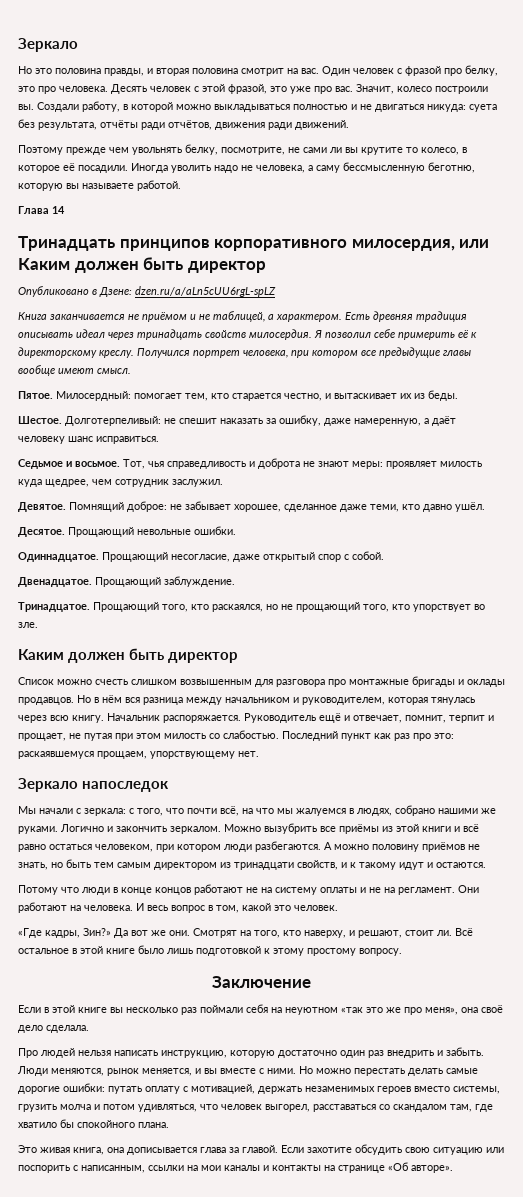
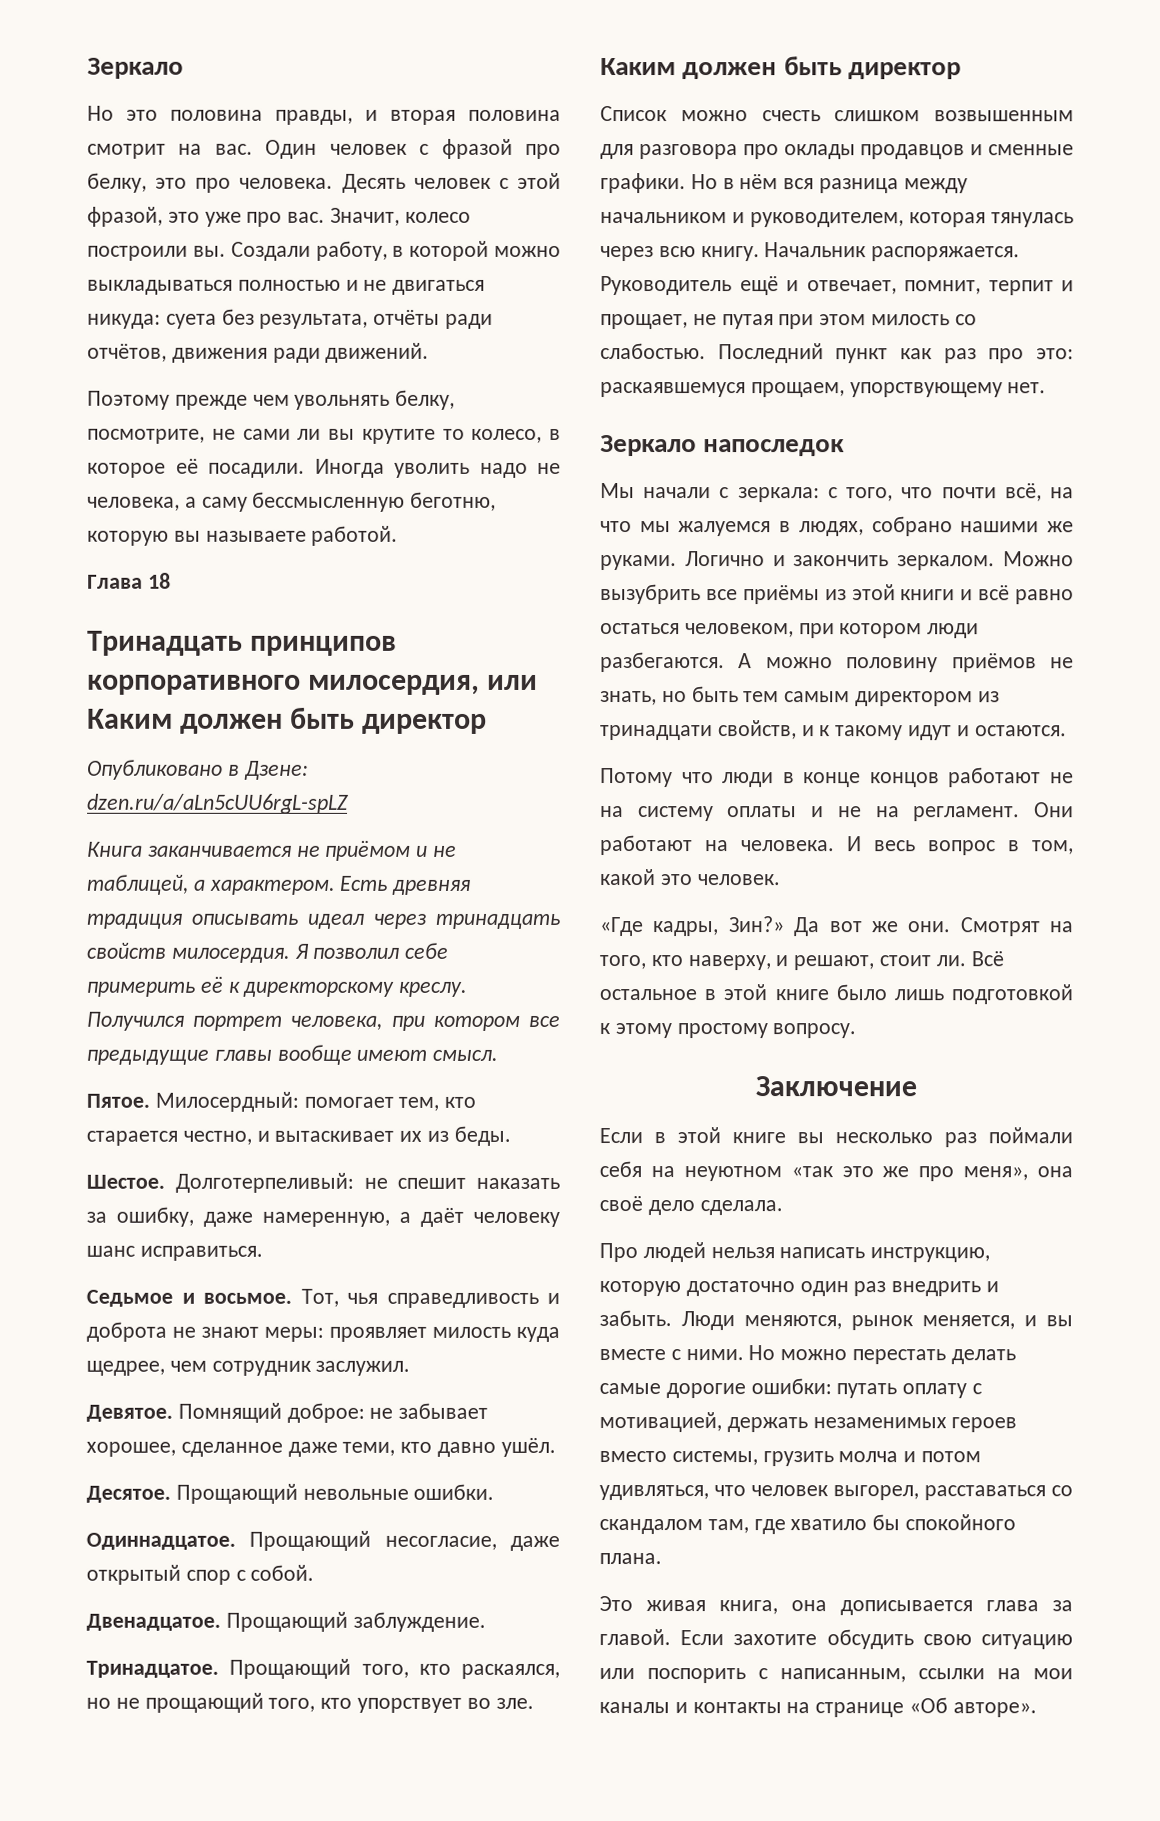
- Глава 14
+ Глава 18
- Список можно счесть слишком возвышенным для разговора про монтажные бригады и оклады продавцов.
+ Список можно счесть слишком возвышенным для разговора про оклады продавцов и сменные графики.

